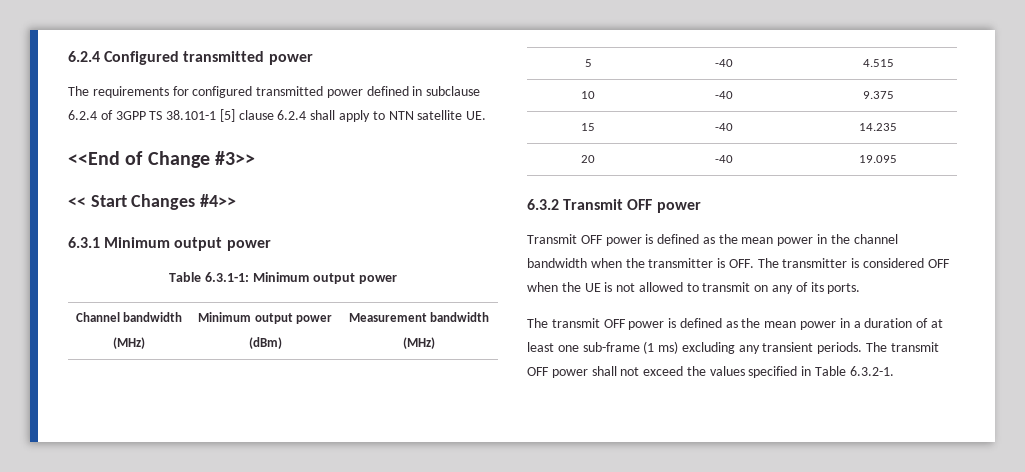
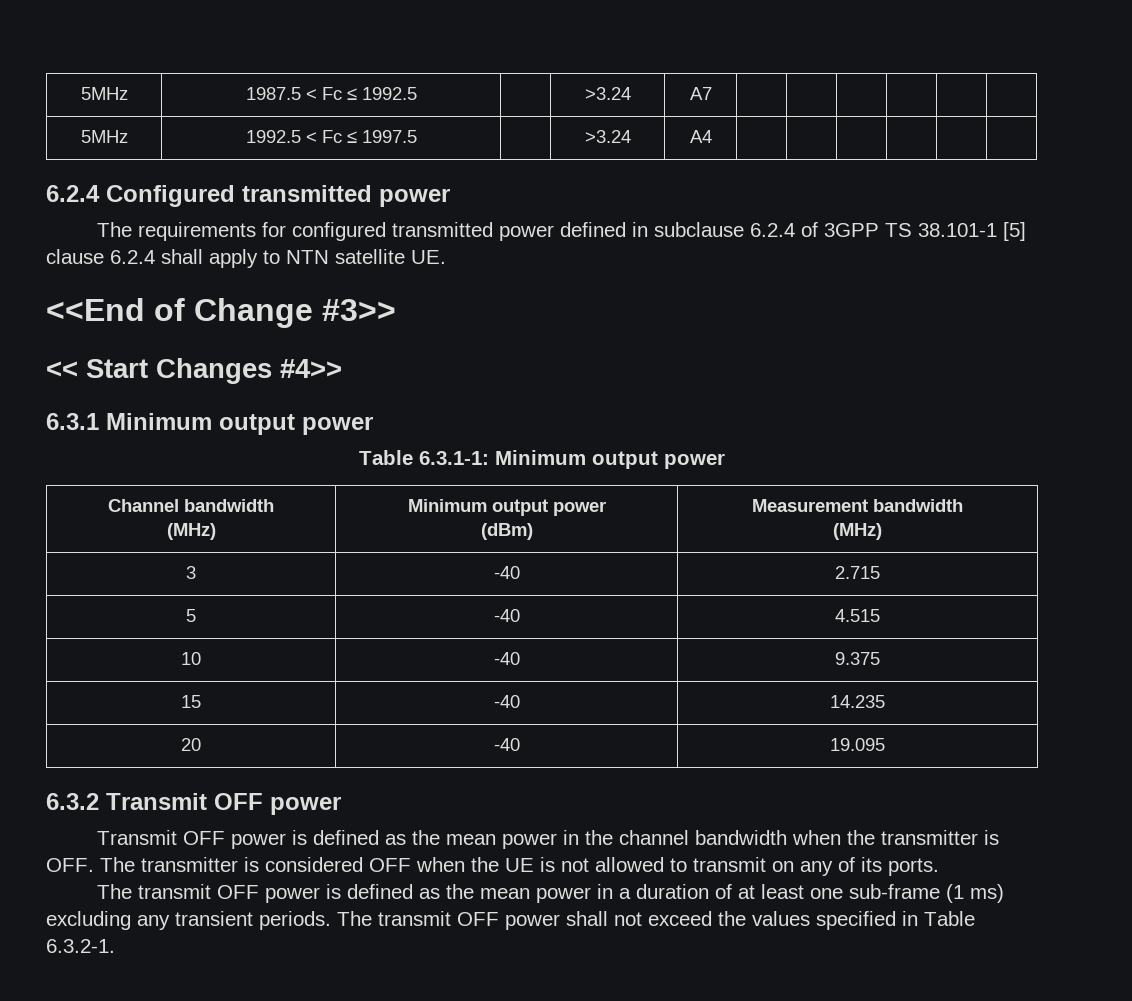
+ 5MHz | 1987.5 < Fc ≤ 1992.5 | | >3.24 | A7 | | | | | |
+ 5MHz | 1992.5 < Fc ≤ 1997.5 | | >3.24 | A4 | | | | | |
+ 3 | -40 | 2.715

